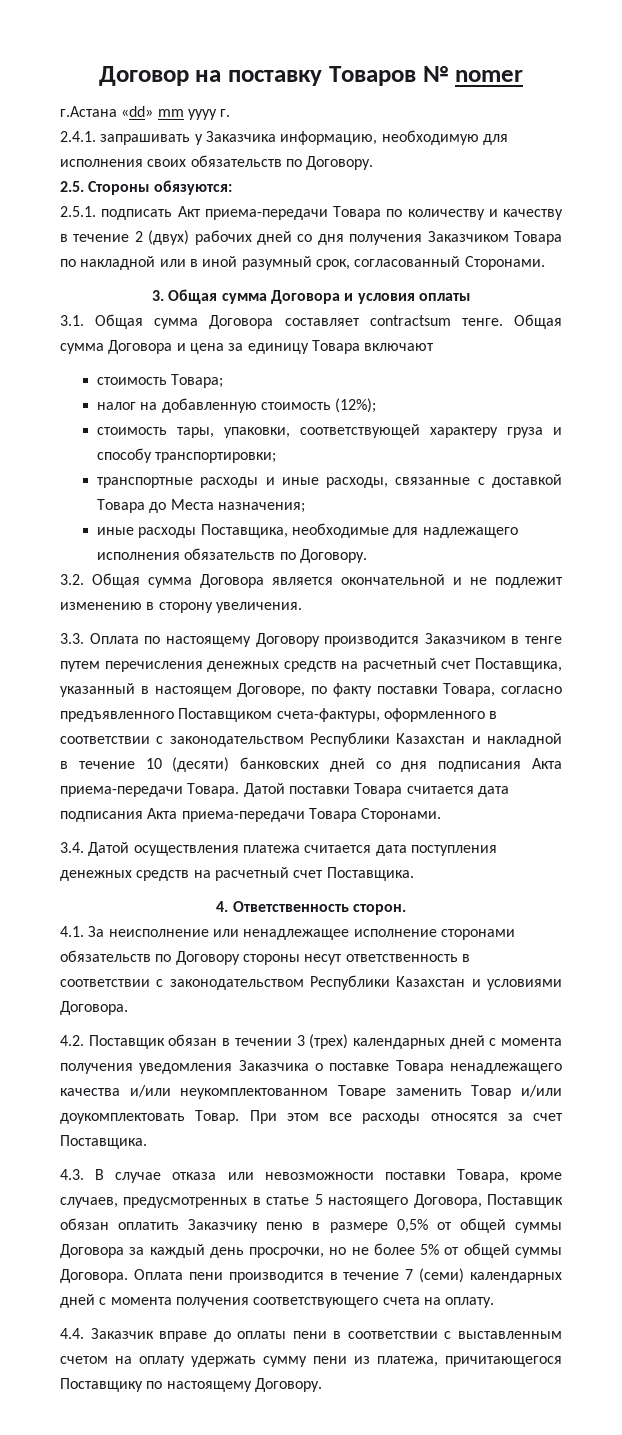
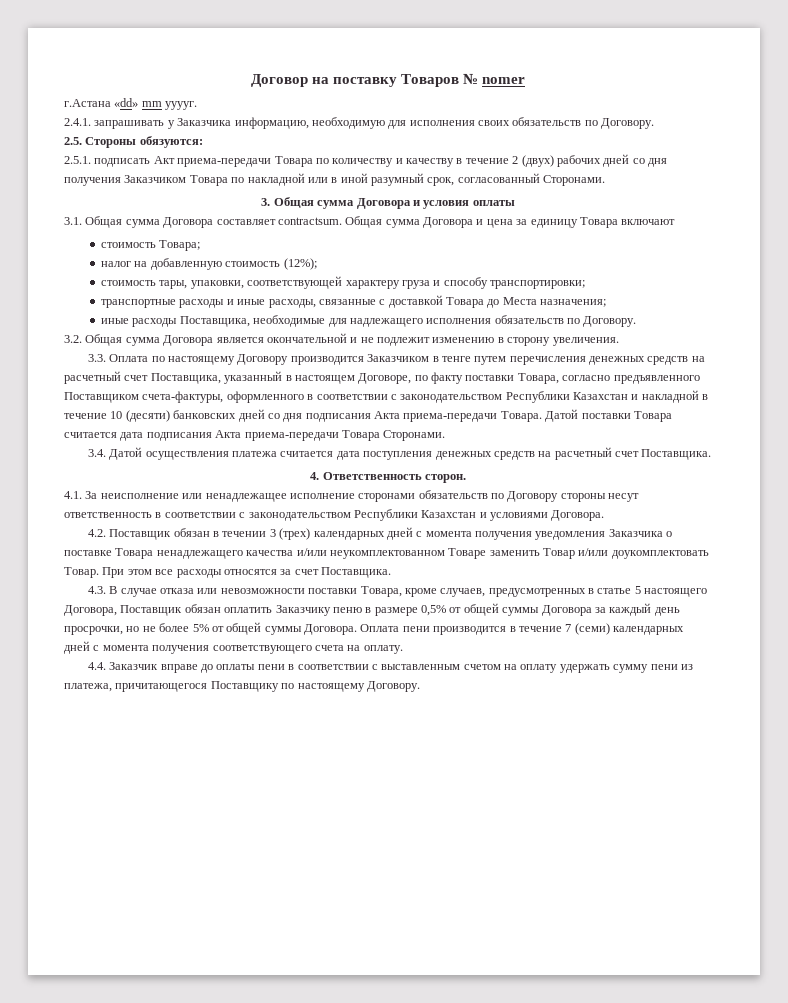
- г.Астана «dd» mm yyyy г.
+ г.Астана «dd» mm yyyyг.
- 3.1. Общая сумма Договора составляет contractsum тенге.
+ 3.1. Общая сумма Договора составляет contractsum.

